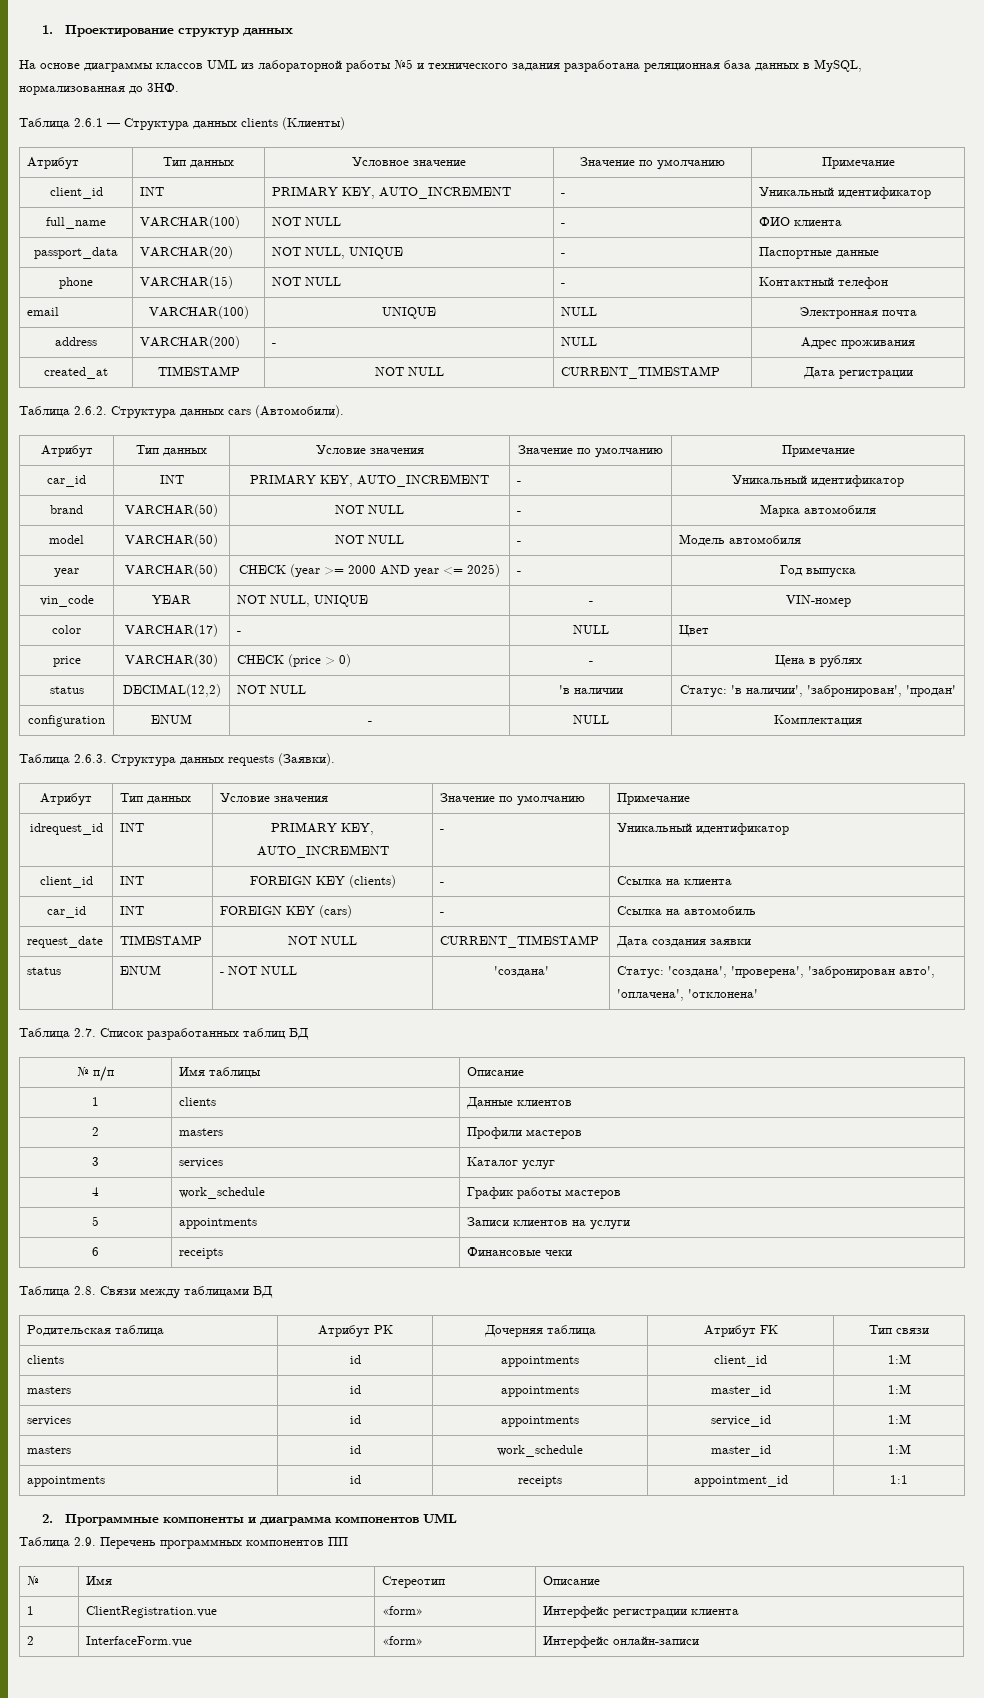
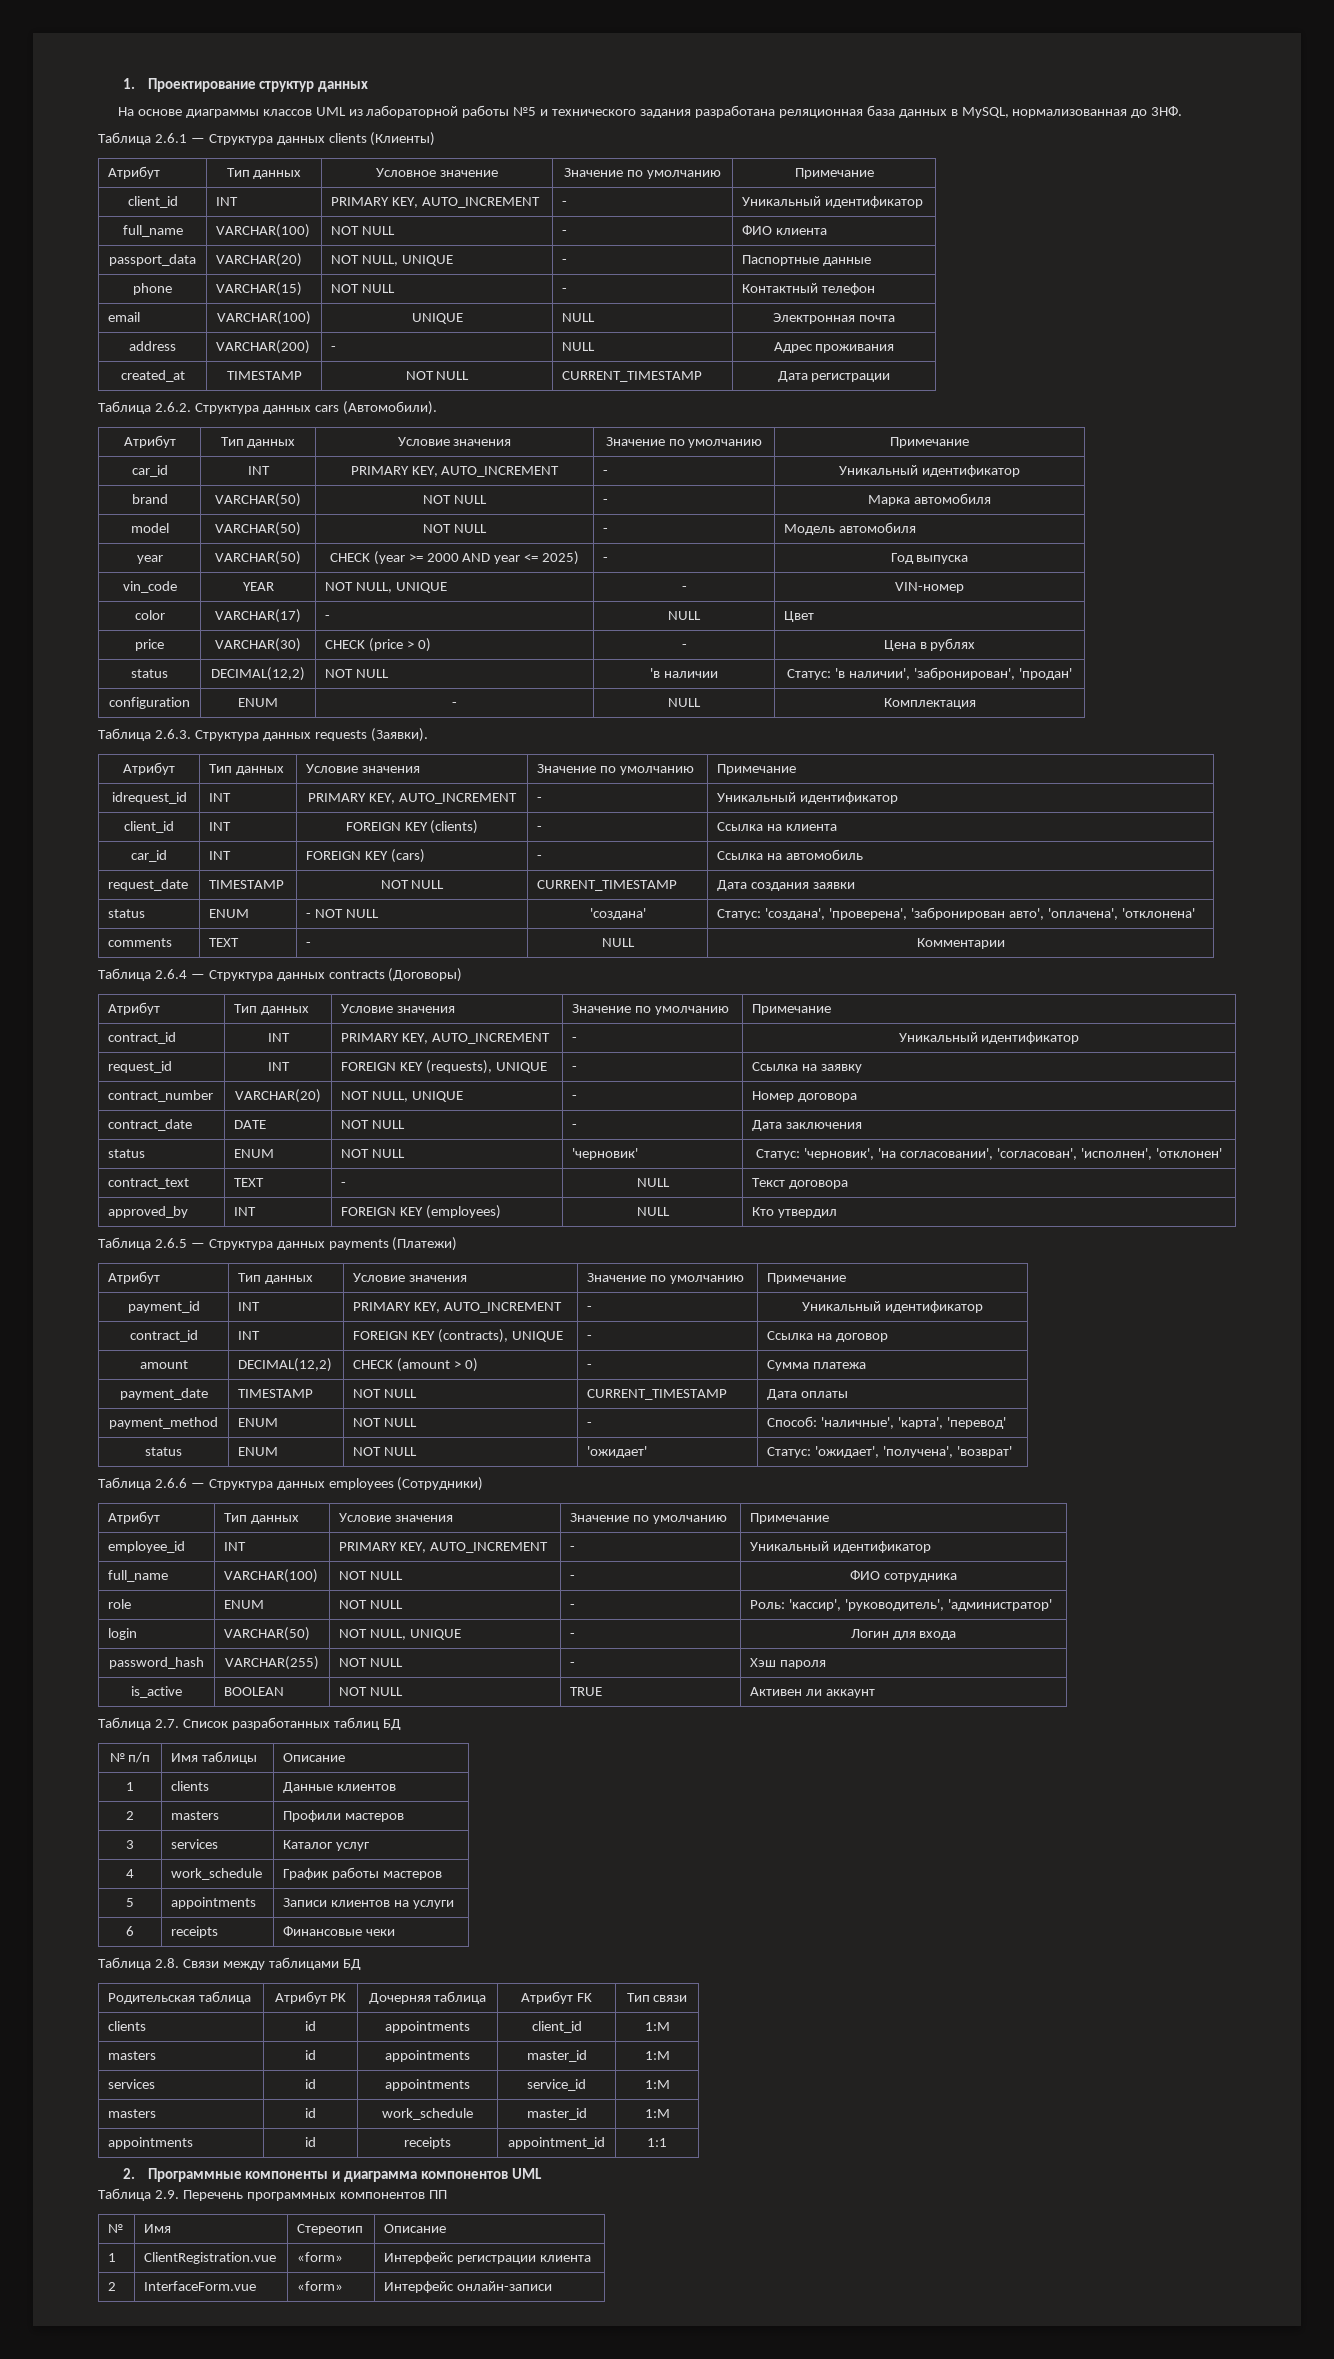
+ comments | TEXT | - | NULL | Комментарии
+ Таблица 2.6.4 — Структура данных contracts (Договоры)
+ Атрибут | Тип данных | Условие значения | Значение по умолчанию | Примечание
+ contract_id | INT | PRIMARY KEY, AUTO_INCREMENT | - | Уникальный идентификатор
+ request_id | INT | FOREIGN KEY (requests), UNIQUE | - | Ссылка на заявку
+ contract_number | VARCHAR(20) | NOT NULL, UNIQUE | - | Номер договора
+ contract_date | DATE | NOT NULL | - | Дата заключения
+ status | ENUM | NOT NULL | 'черновик' | Статус: 'черновик', 'на согласовании', 'согласован', 'исполнен', 'отклонен'
+ contract_text | TEXT | - | NULL | Текст договора
+ approved_by | INT | FOREIGN KEY (employees) | NULL | Кто утвердил
+ Таблица 2.6.5 — Структура данных payments (Платежи)
+ Атрибут | Тип данных | Условие значения | Значение по умолчанию | Примечание
+ payment_id | INT | PRIMARY KEY, AUTO_INCREMENT | - | Уникальный идентификатор
+ contract_id | INT | FOREIGN KEY (contracts), UNIQUE | - | Ссылка на договор
+ amount | DECIMAL(12,2) | CHECK (amount > 0) | - | Сумма платежа
+ payment_date | TIMESTAMP | NOT NULL | CURRENT_TIMESTAMP | Дата оплаты
+ payment_method | ENUM | NOT NULL | - | Способ: 'наличные', 'карта', 'перевод'
+ status | ENUM | NOT NULL | 'ожидает' | Статус: 'ожидает', 'получена', 'возврат'
+ Таблица 2.6.6 — Структура данных employees (Сотрудники)
+ Атрибут | Тип данных | Условие значения | Значение по умолчанию | Примечание
+ employee_id | INT | PRIMARY KEY, AUTO_INCREMENT | - | Уникальный идентификатор
+ full_name | VARCHAR(100) | NOT NULL | - | ФИО сотрудника
+ role | ENUM | NOT NULL | - | Роль: 'кассир', 'руководитель', 'администратор'
+ login | VARCHAR(50) | NOT NULL, UNIQUE | - | Логин для входа
+ password_hash | VARCHAR(255) | NOT NULL | - | Хэш пароля
+ is_active | BOOLEAN | NOT NULL | TRUE | Активен ли аккаунт

